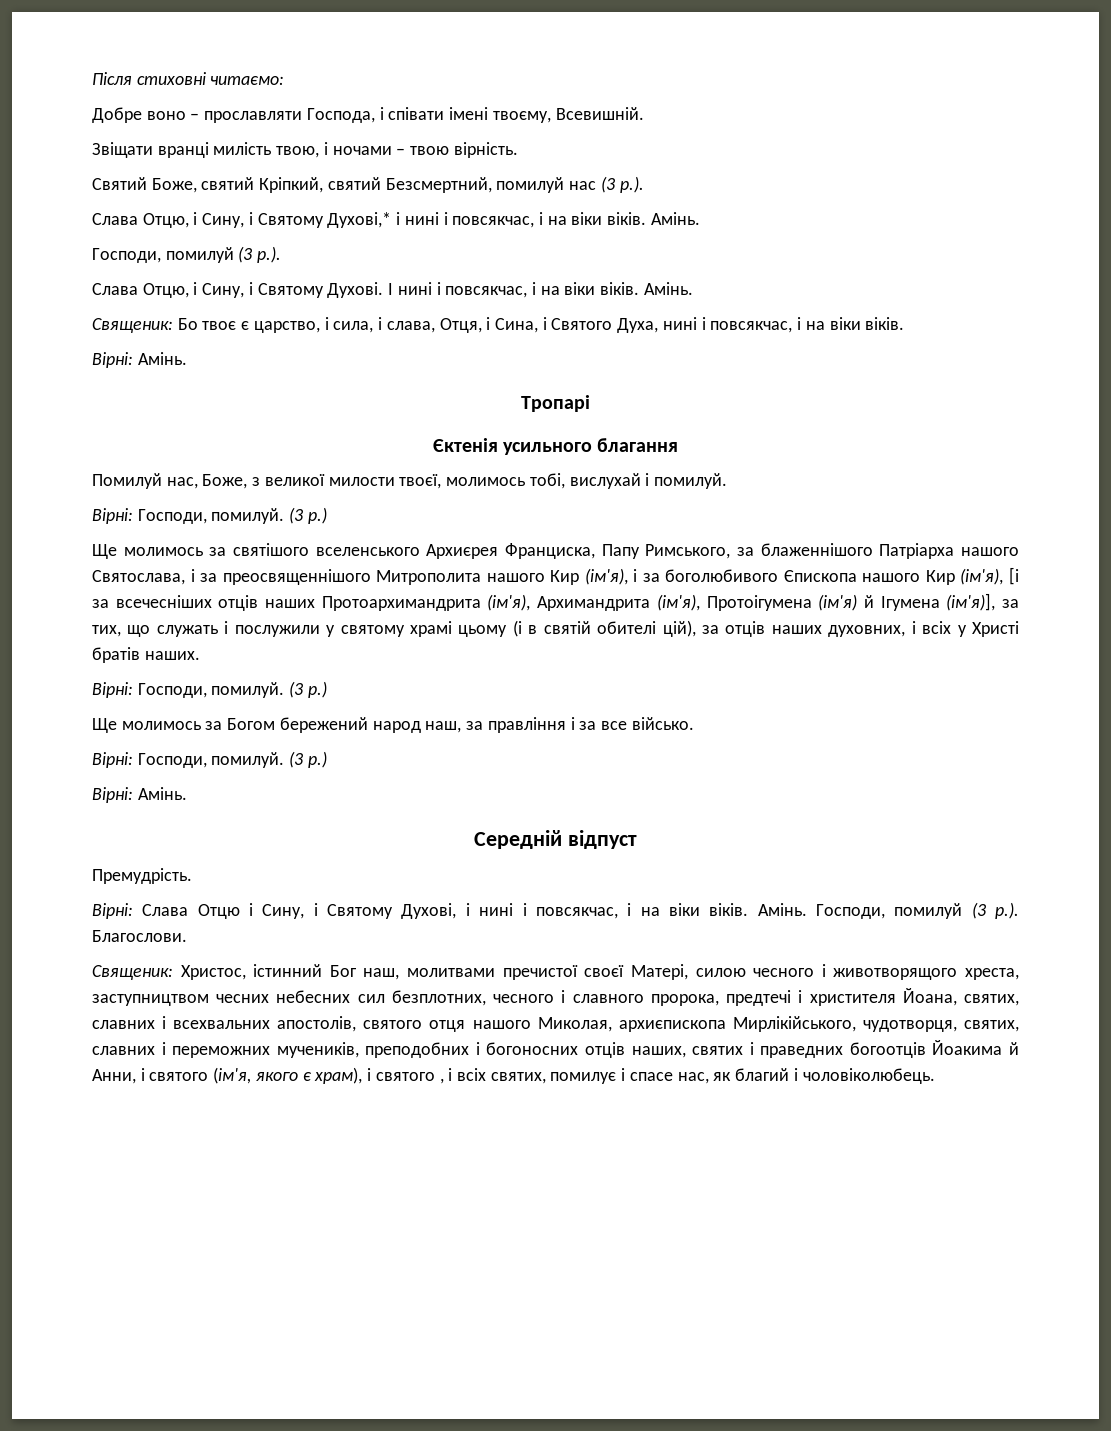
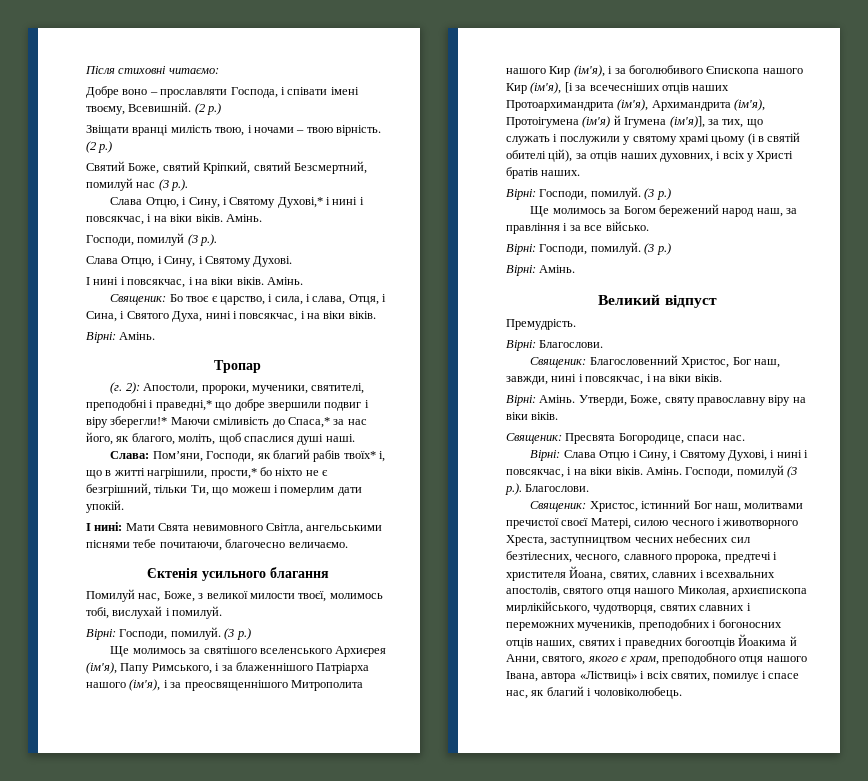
- Добре воно – прославляти Господа, і співати імені твоєму, Всевишній.
+ Добре воно – прославляти Господа, і співати імені твоєму, Всевишній. (2 р.)
- Звіщати вранці милість твою, і ночами – твою вірність.
+ Звіщати вранці милість твою, і ночами – твою вірність. (2 р.)
- Слава Отцю, і Сину, і Святому Духові. І нині і повсякчас, і на віки віків.
+ Слава Отцю, і Сину, і Святому Духові.
+ І нині і повсякчас, і на віки віків.
- Тропарі
+ Тропар
+ (г. 2): Апостоли, пророки, мученики, святителі, преподобні і праведні,* що добре звершили подвиг і віру зберегли!* Маючи сміливість до Спаса,* за нас його, як благого, моліть, щоб спаслися душі наші.
+ Слава: Пом’яни, Господи, як благий рабів твоїх* і, що в житті нагрішили, прости,* бо ніхто не є безгрішний, тільки Ти, що можеш і померлим дати упокій.
+ І нині: Мати Свята невимовного Світла, ангельськими піснями тебе почитаючи, благочесно величаємо.
- Ще молимось за святішого вселенського Архиєрея Франциска, Папу Римського, за блаженнішого Патріарха нашого Святослава, і за преосвященнішого Митрополита нашого Кир (ім'я), і за боголюбивого Єпископа нашого Кир (ім'я), [і за всечесніших отців наших Протоархимандрита (ім'я), Архимандрита (ім'я), Протоігумена (ім'я) й Ігумена (ім'я)], за тих, що служать і послужили у святому храмі цьому (і в святій обителі цій), за отців наших духовних, і всіх у Христі братів наших.
+ Ще молимось за святішого вселенського Архиєрея (ім'я), Папу Римського, і за блаженнішого Патріарха нашого (ім'я), і за преосвященнішого Митрополита нашого Кир (ім'я), і за боголюбивого Єпископа нашого Кир (ім'я), [і за всечесніших отців наших Протоархимандрита (ім'я), Архимандрита (ім'я), Протоігумена (ім'я) й Ігумена (ім'я)], за тих, що служать і послужили у святому храмі цьому (і в святій обителі цій), за отців наших духовних, і всіх у Христі братів наших.
- Середній відпуст
+ Великий відпуст
+ Вірні: Благослови.
+ Священик: Благословенний Христос, Бог наш, завжди, нині і повсякчас, і на віки віків.
+ Вірні: Амінь. Утверди, Боже, святу православну віру на віки віків.
+ Священик: Пресвята Богородице, спаси нас.
- Священик: Христос, істинний Бог наш, молитвами пречистої своєї Матері, силою чесного і животворящого хреста, заступництвом чесних небесних сил безплотних, чесного і славного пророка, предтечі і христителя Йоана, святих, славних і всехвальних апостолів, святого отця нашого Миколая, архиєпископа Мирлікійського, чудотворця, святих, славних і переможних мучеників, преподобних і богоносних отців наших, святих і праведних богоотців Йоакима й Анни, і святого (ім'я, якого є храм), і святого , і всіх святих, помилує і спасе нас, як благий і чоловіколюбець.
+ Священик: Христос, істинний Бог наш, молитвами пречистої своєї Матері, силою чесного і животворного Хреста, заступництвом чесних небесних сил безтілесних, чесного, славного пророка, предтечі і христителя Йоана, святих, славних і всехвальних апостолів, святого отця нашого Миколая, архиєпископа мирлікійського, чудотворця, святих славних і переможних мучеників, преподобних і богоносних отців наших, святих і праведних богоотців Йоакима й Анни, святого, якого є храм, препoдобного отця нашого Івана, автора «Ліствиці» і всіх святих, помилує і спасе нас, як благий і чоловіколюбець.

